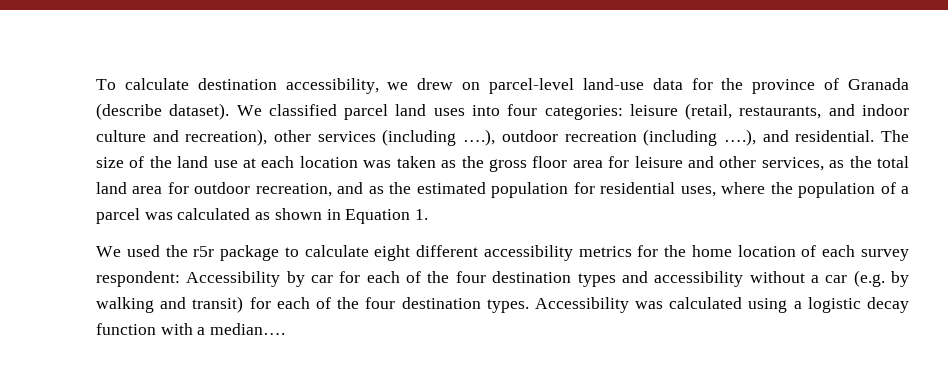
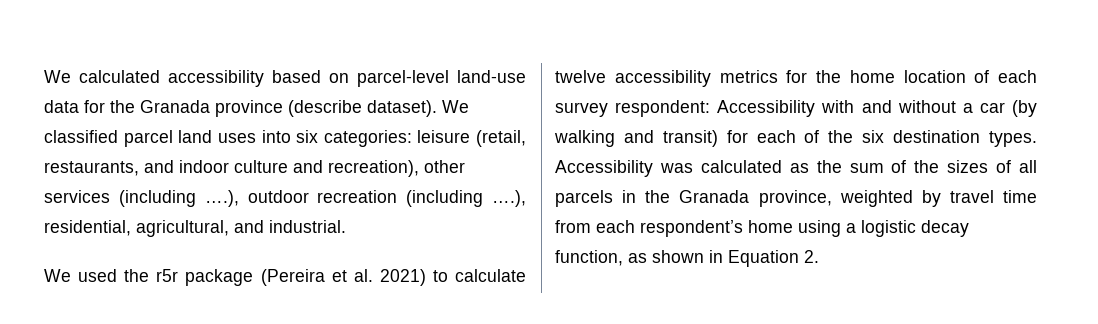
- To calculate destination accessibility, we drew on parcel-level land-use data for the province of Granada (describe dataset).
+ We calculated accessibility based on parcel-level land-use data for the Granada province (describe dataset).
- We classified parcel land uses into four categories: leisure (retail, restaurants, and indoor culture and recreation), other services (including ….), outdoor recreation (including ….), and residential. The size of the land use at each location was taken as the gross floor area for leisure and other services, as the total land area for outdoor recreation, and as the estimated population for residential uses, where the population of a parcel was calculated as shown in Equation 1.
+ We classified parcel land uses into six categories: leisure (retail, restaurants, and indoor culture and recreation), other services (including ….), outdoor recreation (including ….), residential, agricultural, and industrial.
- We used the r5r package to calculate eight different accessibility metrics for the home location of each survey respondent: Accessibility by car for each of the four destination types and accessibility without a car (e.g. by walking and transit) for each of the four destination types.
+ We used the r5r package (Pereira et al. 2021) to calculate twelve accessibility metrics for the home location of each survey respondent: Accessibility with and without a car (by walking and transit) for each of the six destination types.
- Accessibility was calculated using a logistic decay function with a median….
+ Accessibility was calculated as the sum of the sizes of all parcels in the Granada province, weighted by travel time from each respondent’s home using a logistic decay function, as shown in Equation 2.

